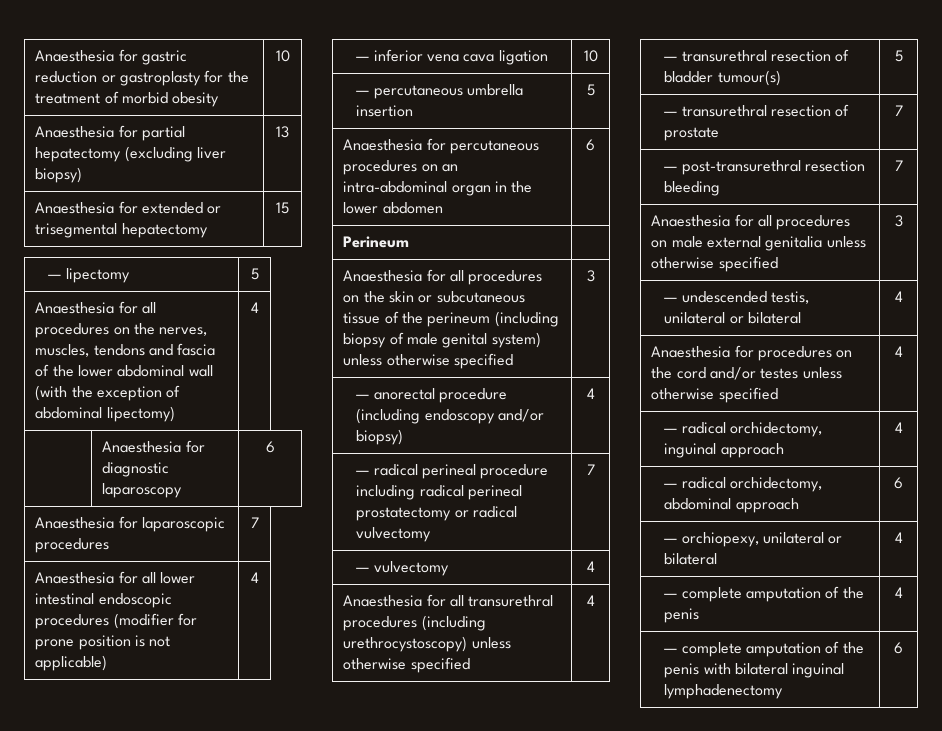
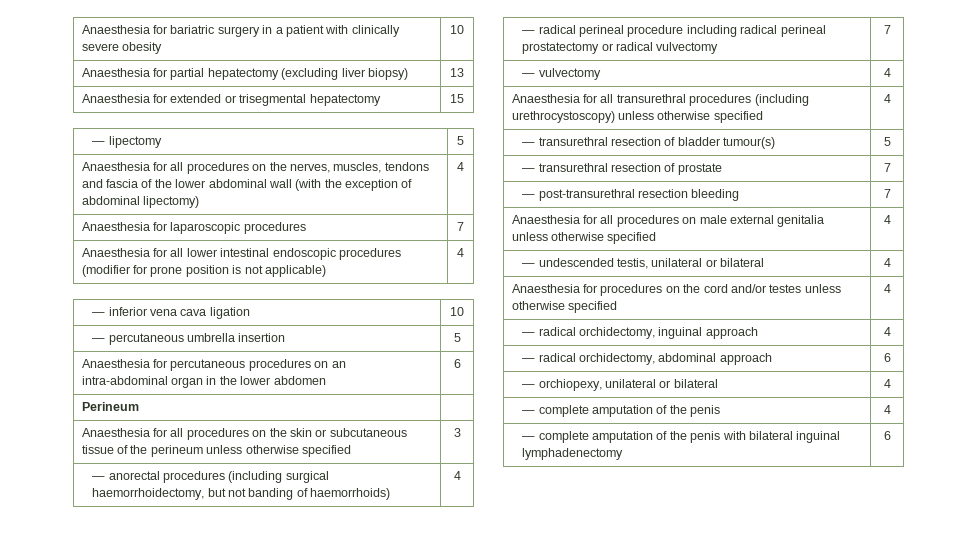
- Anaesthesia for gastric reduction or gastroplasty for the treatment of morbid obesity | 10
+ Anaesthesia for bariatric surgery in a patient with clinically severe obesity | 10
- | Anaesthesia for diagnostic laparoscopy | 6
- Anaesthesia for all procedures on the skin or subcutaneous tissue of the perineum (including biopsy of male genital system) unless otherwise specified | 3
+ Anaesthesia for all procedures on the skin or subcutaneous tissue of the perineum unless otherwise specified | 3
- — anorectal procedure (including endoscopy and/or biopsy) | 4
+ — anorectal procedures (including surgical haemorrhoidectomy, but not banding of haemorrhoids) | 4
- Anaesthesia for all procedures on male external genitalia unless otherwise specified | 3
+ Anaesthesia for all procedures on male external genitalia unless otherwise specified | 4

